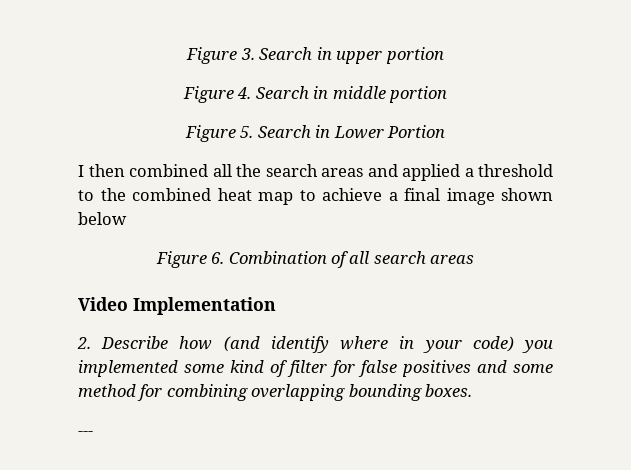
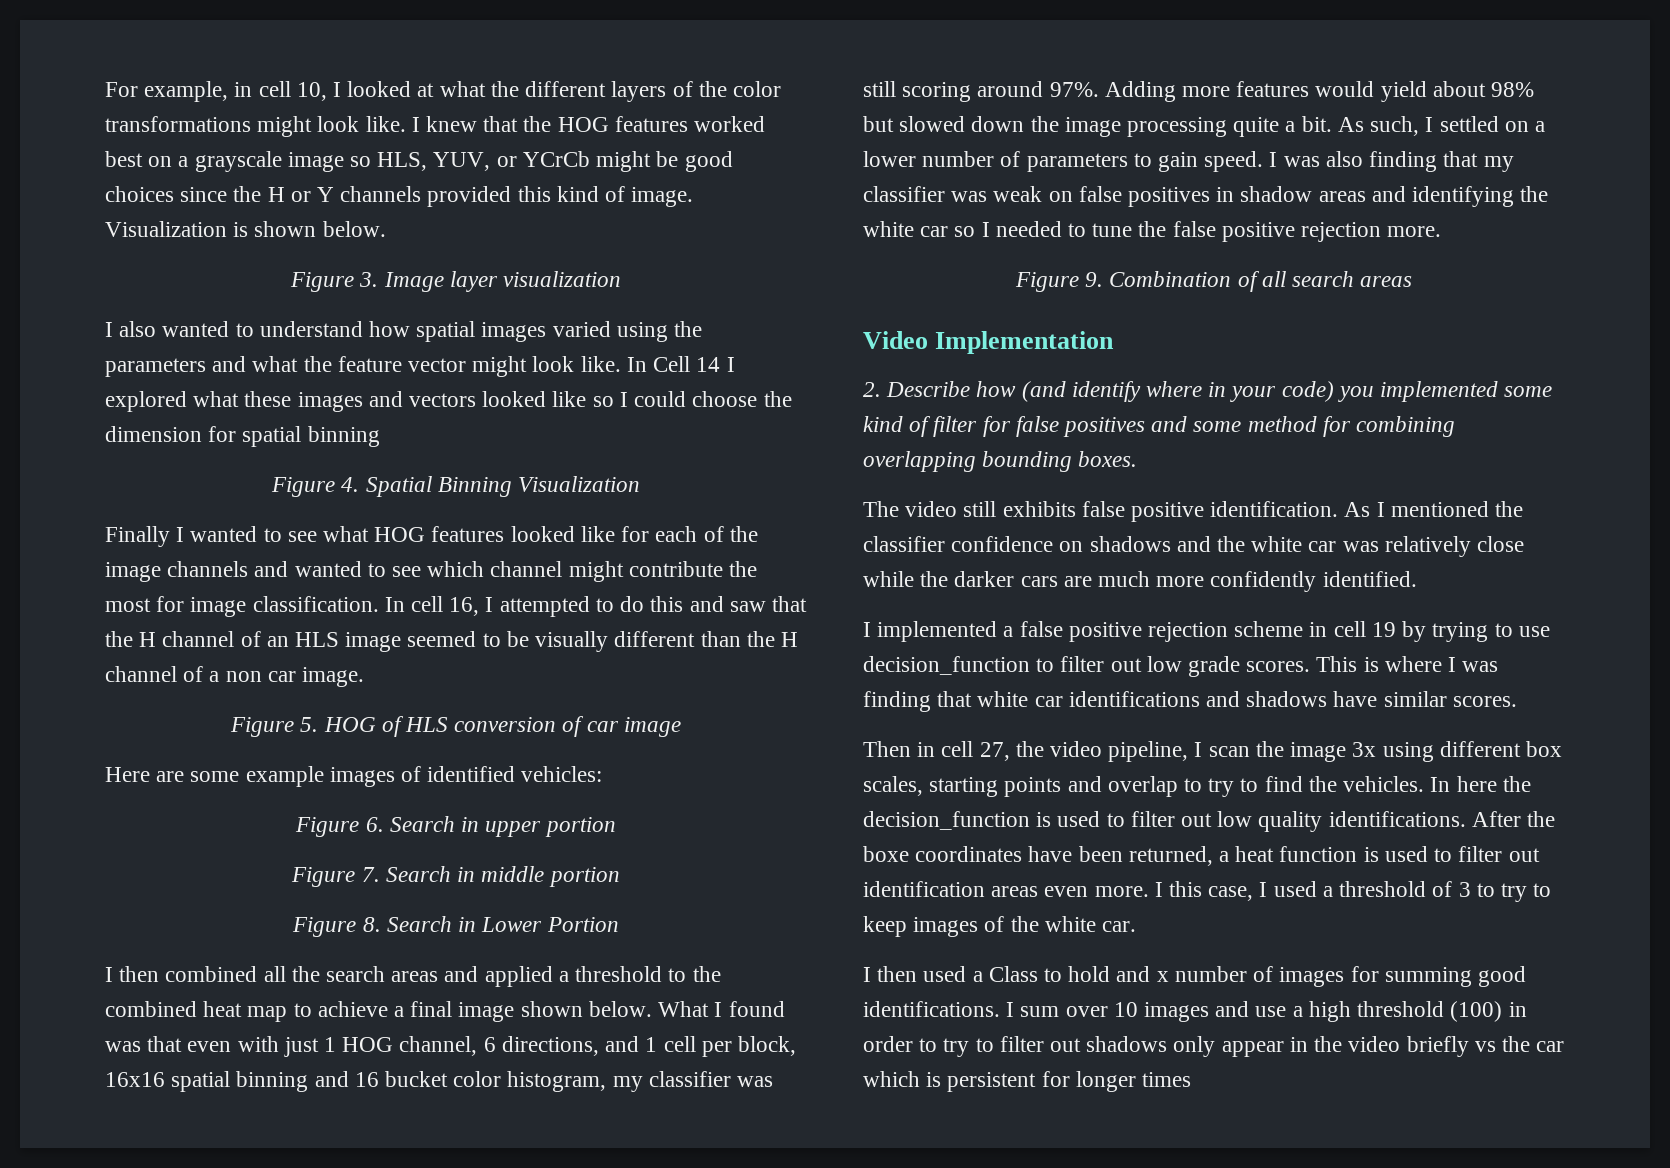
- Figure 3. Search in upper portion
+ For example, in cell 10, I looked at what the different layers of the color transformations might look like. I knew that the HOG features worked best on a grayscale image so HLS, YUV, or YCrCb might be good choices since the H or Y channels provided this kind of image. Visualization is shown below.
+ Figure 3. Image layer visualization
+ I also wanted to understand how spatial images varied using the parameters and what the feature vector might look like. In Cell 14 I explored what these images and vectors looked like so I could choose the dimension for spatial binning
+ Figure 4. Spatial Binning Visualization
+ Finally I wanted to see what HOG features looked like for each of the image channels and wanted to see which channel might contribute the most for image classification. In cell 16, I attempted to do this and saw that the H channel of an HLS image seemed to be visually different than the H channel of a non car image.
+ Figure 5. HOG of HLS conversion of car image
+ Here are some example images of identified vehicles:
+ Figure 6. Search in upper portion
- Figure 4. Search in middle portion
+ Figure 7. Search in middle portion
- Figure 5. Search in Lower Portion
+ Figure 8. Search in Lower Portion
- I then combined all the search areas and applied a threshold to the combined heat map to achieve a final image shown below
- Figure 6. Combination of all search areas
+ I then combined all the search areas and applied a threshold to the combined heat map to achieve a final image shown below. What I found was that even with just 1 HOG channel, 6 directions, and 1 cell per block, 16x16 spatial binning and 16 bucket color histogram, my classifier was still scoring around 97%. Adding more features would yield about 98% but slowed down the image processing quite a bit. As such, I settled on a lower number of parameters to gain speed. I was also finding that my classifier was weak on false positives in shadow areas and identifying the white car so I needed to tune the false positive rejection more.
+ Figure 9. Combination of all search areas
- ---
+ The video still exhibits false positive identification. As I mentioned the classifier confidence on shadows and the white car was relatively close while the darker cars are much more confidently identified.
+ I implemented a false positive rejection scheme in cell 19 by trying to use decision_function to filter out low grade scores. This is where I was finding that white car identifications and shadows have similar scores.
+ Then in cell 27, the video pipeline, I scan the image 3x using different box scales, starting points and overlap to try to find the vehicles. In here the decision_function is used to filter out low quality identifications. After the boxe coordinates have been returned, a heat function is used to filter out identification areas even more. I this case, I used a threshold of 3 to try to keep images of the white car.
+ I then used a Class to hold and x number of images for summing good identifications. I sum over 10 images and use a high threshold (100) in order to try to filter out shadows only appear in the video briefly vs the car which is persistent for longer times

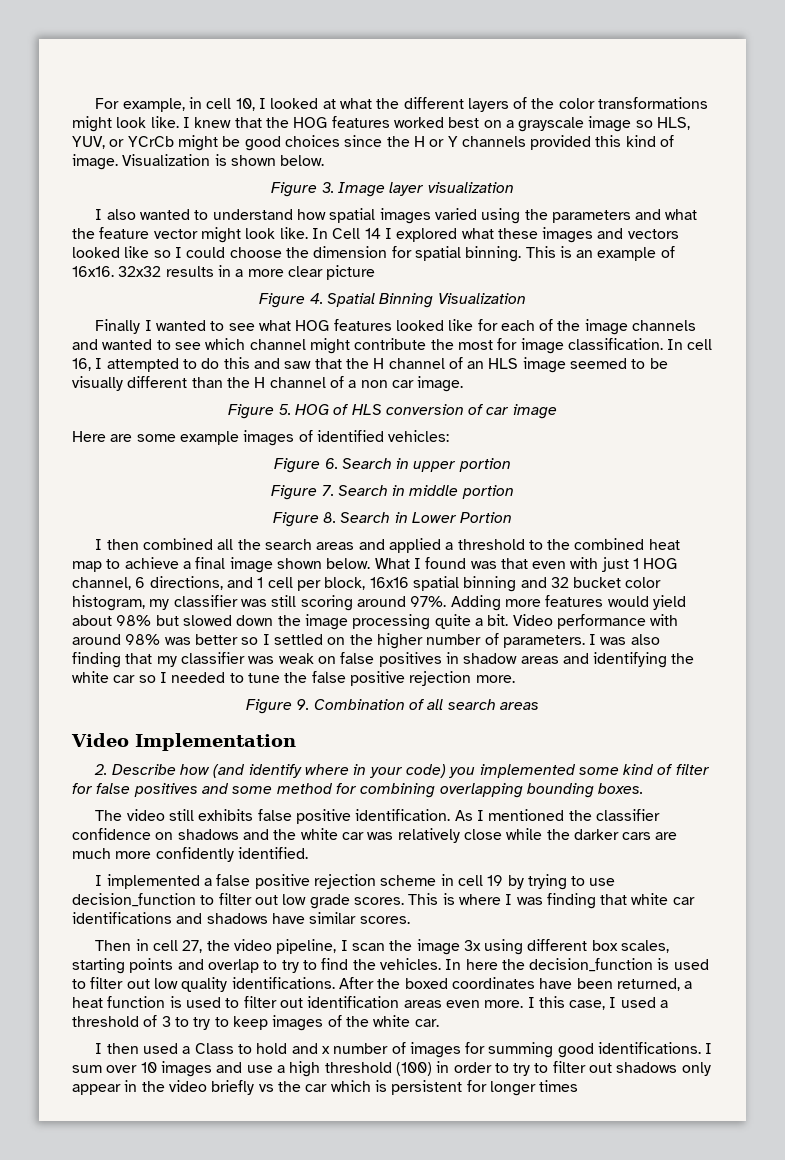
- In Cell 14 I explored what these images and vectors looked like so I could choose the dimension for spatial binning
+ In Cell 14 I explored what these images and vectors looked like so I could choose the dimension for spatial binning. This is an example of 16x16. 32x32 results in a more clear picture
- What I found was that even with just 1 HOG channel, 6 directions, and 1 cell per block, 16x16 spatial binning and 16 bucket color histogram, my classifier was still scoring around 97%.
+ What I found was that even with just 1 HOG channel, 6 directions, and 1 cell per block, 16x16 spatial binning and 32 bucket color histogram, my classifier was still scoring around 97%.
- As such, I settled on a lower number of parameters to gain speed.
+ Video performance with around 98% was better so I settled on the higher number of parameters.
- After the boxe coordinates have been returned, a heat function is used to filter out identification areas even more.
+ After the boxed coordinates have been returned, a heat function is used to filter out identification areas even more.

